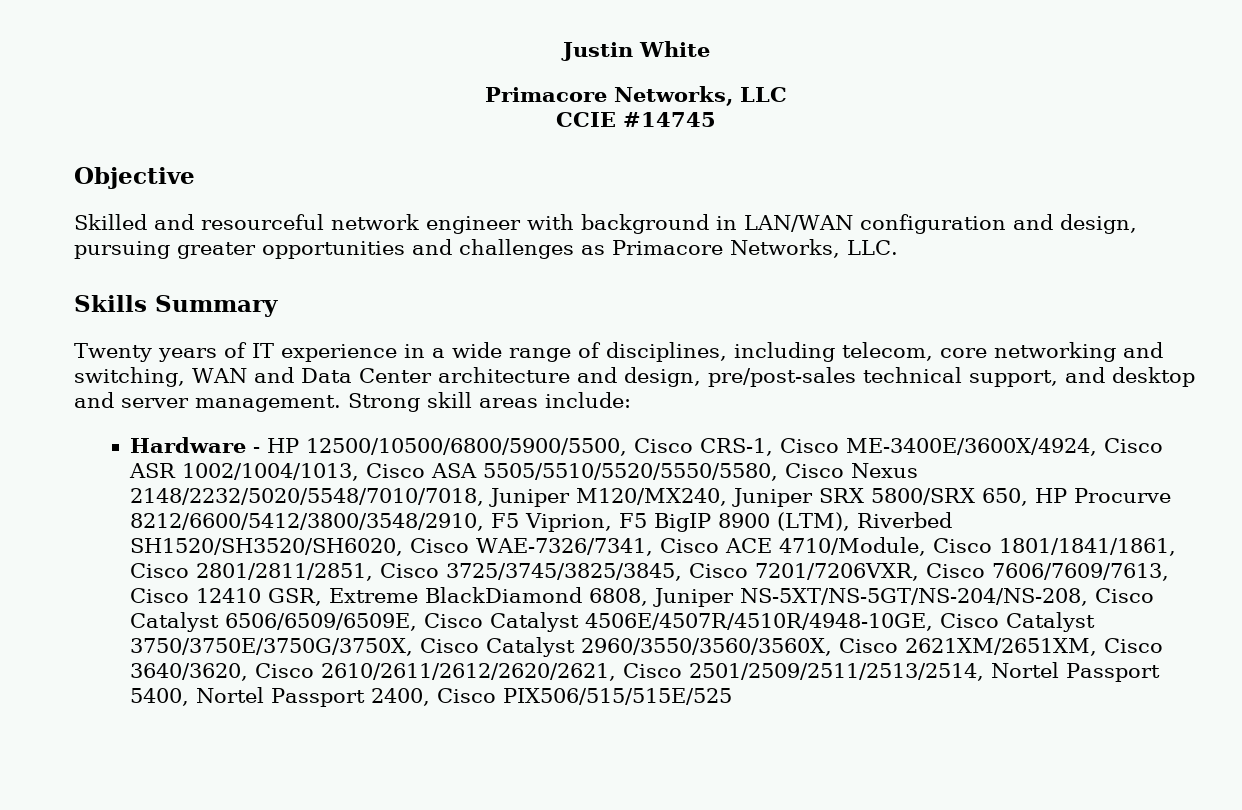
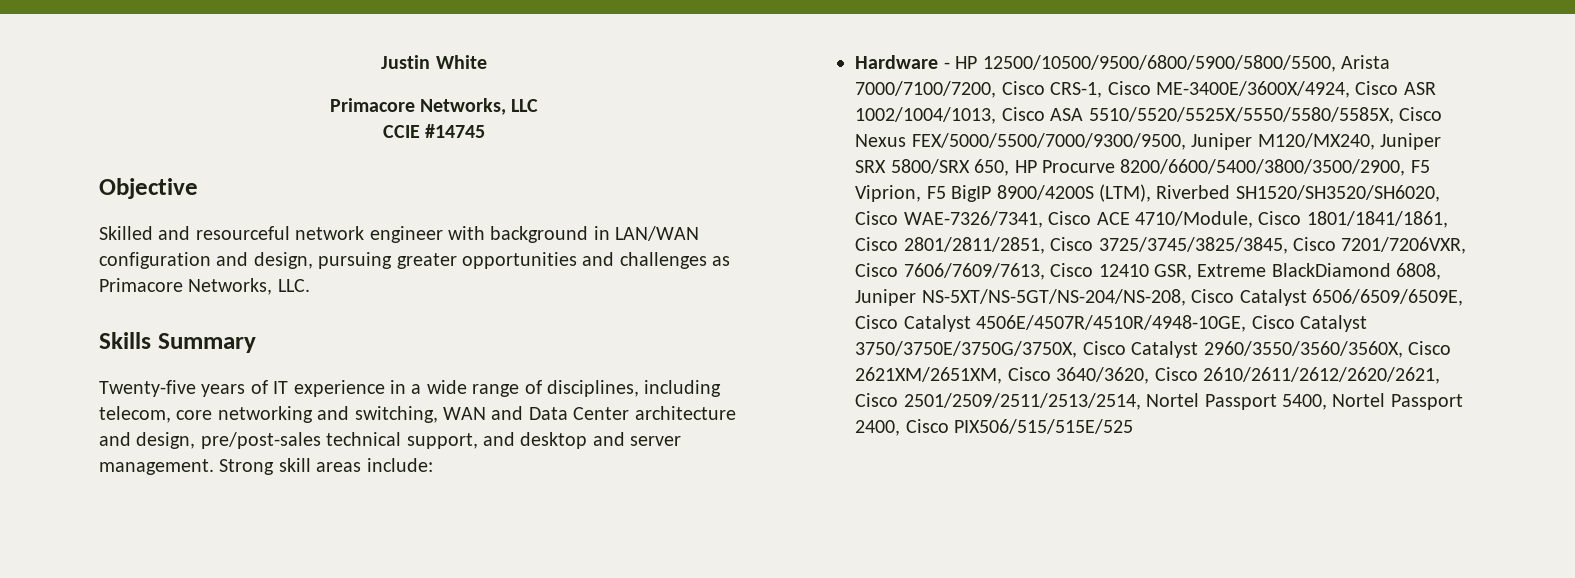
- Twenty years of IT experience in a wide range of disciplines, including telecom, core networking and switching, WAN and Data Center architecture and design, pre/post-sales technical support, and desktop and server management.
+ Twenty-five years of IT experience in a wide range of disciplines, including telecom, core networking and switching, WAN and Data Center architecture and design, pre/post-sales technical support, and desktop and server management.
- Hardware - HP 12500/10500/6800/5900/5500, Cisco CRS-1, Cisco ME-3400E/3600X/4924, Cisco ASR 1002/1004/1013, Cisco ASA 5505/5510/5520/5550/5580, Cisco Nexus 2148/2232/5020/5548/7010/7018, Juniper M120/MX240, Juniper SRX 5800/SRX 650, HP Procurve 8212/6600/5412/3800/3548/2910, F5 Viprion, F5 BigIP 8900 (LTM), Riverbed SH1520/SH3520/SH6020, Cisco WAE-7326/7341, Cisco ACE 4710/Module, Cisco 1801/1841/1861, Cisco 2801/2811/2851, Cisco 3725/3745/3825/3845, Cisco 7201/7206VXR, Cisco 7606/7609/7613, Cisco 12410 GSR, Extreme BlackDiamond 6808, Juniper NS-5XT/NS-5GT/NS-204/NS-208, Cisco Catalyst 6506/6509/6509E, Cisco Catalyst 4506E/4507R/4510R/4948-10GE, Cisco Catalyst 3750/3750E/3750G/3750X, Cisco Catalyst 2960/3550/3560/3560X, Cisco 2621XM/2651XM, Cisco 3640/3620, Cisco 2610/2611/2612/2620/2621, Cisco 2501/2509/2511/2513/2514, Nortel Passport 5400, Nortel Passport 2400, Cisco PIX506/515/515E/525
+ Hardware - HP 12500/10500/9500/6800/5900/5800/5500, Arista 7000/7100/7200, Cisco CRS-1, Cisco ME-3400E/3600X/4924, Cisco ASR 1002/1004/1013, Cisco ASA 5510/5520/5525X/5550/5580/5585X, Cisco Nexus FEX/5000/5500/7000/9300/9500, Juniper M120/MX240, Juniper SRX 5800/SRX 650, HP Procurve 8200/6600/5400/3800/3500/2900, F5 Viprion, F5 BigIP 8900/4200S (LTM), Riverbed SH1520/SH3520/SH6020, Cisco WAE-7326/7341, Cisco ACE 4710/Module, Cisco 1801/1841/1861, Cisco 2801/2811/2851, Cisco 3725/3745/3825/3845, Cisco 7201/7206VXR, Cisco 7606/7609/7613, Cisco 12410 GSR, Extreme BlackDiamond 6808, Juniper NS-5XT/NS-5GT/NS-204/NS-208, Cisco Catalyst 6506/6509/6509E, Cisco Catalyst 4506E/4507R/4510R/4948-10GE, Cisco Catalyst 3750/3750E/3750G/3750X, Cisco Catalyst 2960/3550/3560/3560X, Cisco 2621XM/2651XM, Cisco 3640/3620, Cisco 2610/2611/2612/2620/2621, Cisco 2501/2509/2511/2513/2514, Nortel Passport 5400, Nortel Passport 2400, Cisco PIX506/515/515E/525

